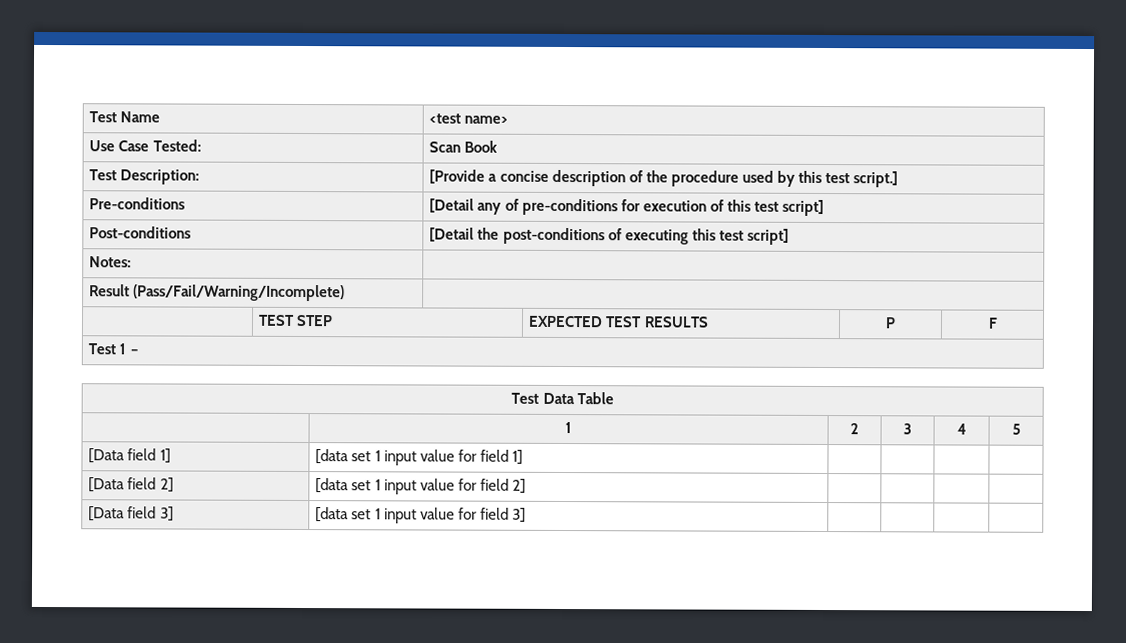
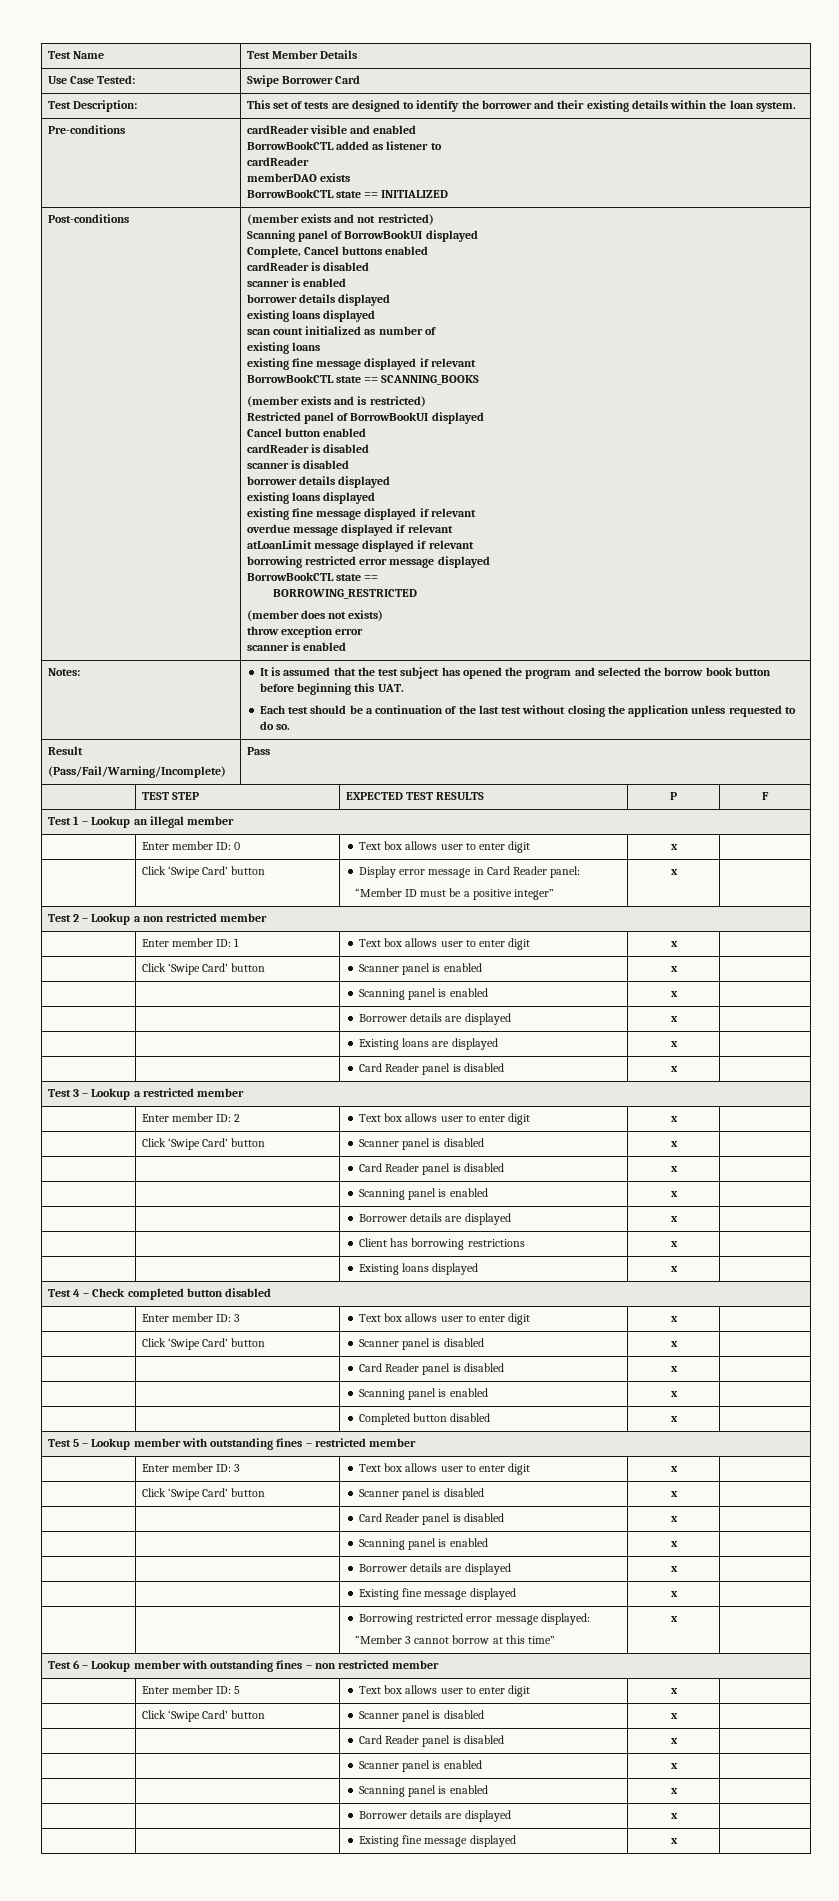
- Test Name | <test name>
+ Test Name | Test Member Details
- Use Case Tested: | Scan Book
+ Use Case Tested: | Swipe Borrower Card
- Test Description: | [Provide a concise description of the procedure used by this test script.]
- Pre-conditions | [Detail any of pre-conditions for execution of this test script]
- Post-conditions | [Detail the post-conditions of executing this test script]
- Notes: |
+ Test Description: | This set of tests are designed to identify the borrower and their existing details within the loan system.
+ Pre-conditions | cardReader visible and enabled
+ BorrowBookCTL added as listener to
+ cardReader
+ memberDAO exists
+ BorrowBookCTL state == INITIALIZED
+ Post-conditions | (member exists and not restricted)
+ Scanning panel of BorrowBookUI displayed
+ Complete, Cancel buttons enabled
+ cardReader is disabled
+ scanner is enabled
+ borrower details displayed
+ existing loans displayed
+ scan count initialized as number of
+ existing loans
+ existing fine message displayed if relevant
+ BorrowBookCTL state == SCANNING_BOOKS
+ (member exists and is restricted)
+ Restricted panel of BorrowBookUI displayed
+ Cancel button enabled
+ cardReader is disabled
+ scanner is disabled
+ borrower details displayed
+ existing loans displayed
+ existing fine message displayed if relevant
+ overdue message displayed if relevant
+ atLoanLimit message displayed if relevant
+ borrowing restricted error message displayed
+ BorrowBookCTL state ==
+ BORROWING_RESTRICTED
+ (member does not exists)
+ throw exception error
+ scanner is enabled
+ Notes: | It is assumed that the test subject has opened the program and selected the borrow book button before beginning this UAT.
+ Each test should be a continuation of the last test without closing the application unless requested to do so.
- Result (Pass/Fail/Warning/Incomplete) |
+ Result
+ (Pass/Fail/Warning/Incomplete) | Pass
- Test 1 –
- Test Data Table
- | 1 | 2 | 3 | 4 | 5
- [Data field 1] | [data set 1 input value for field 1] | | | |
- [Data field 2] | [data set 1 input value for field 2] | | | |
- [Data field 3] | [data set 1 input value for field 3] | | | |
+ Test 1 – Lookup an illegal member
+ | Enter member ID: 0 | Text box allows user to enter digit | x |
+ | Click ‘Swipe Card’ button | Display error message in Card Reader panel:
+ “Member ID must be a positive integer” | x |
+ Test 2 – Lookup a non restricted member
+ | Enter member ID: 1 | Text box allows user to enter digit | x |
+ | Click ‘Swipe Card’ button | Scanner panel is enabled | x |
+ | | Scanning panel is enabled | x |
+ | | Borrower details are displayed | x |
+ | | Existing loans are displayed | x |
+ | | Card Reader panel is disabled | x |
+ Test 3 – Lookup a restricted member
+ | Enter member ID: 2 | Text box allows user to enter digit | x |
+ | Click ‘Swipe Card’ button | Scanner panel is disabled | x |
+ | | Card Reader panel is disabled | x |
+ | | Scanning panel is enabled | x |
+ | | Borrower details are displayed | x |
+ | | Client has borrowing restrictions | x |
+ | | Existing loans displayed | x |
+ Test 4 – Check completed button disabled
+ | Enter member ID: 3 | Text box allows user to enter digit | x |
+ | Click ‘Swipe Card’ button | Scanner panel is disabled | x |
+ | | Card Reader panel is disabled | x |
+ | | Scanning panel is enabled | x |
+ | | Completed button disabled | x |
+ Test 5 – Lookup member with outstanding fines – restricted member
+ | Enter member ID: 3 | Text box allows user to enter digit | x |
+ | Click ‘Swipe Card’ button | Scanner panel is disabled | x |
+ | | Card Reader panel is disabled | x |
+ | | Scanning panel is enabled | x |
+ | | Borrower details are displayed | x |
+ | | Existing fine message displayed | x |
+ | | Borrowing restricted error message displayed:
+ “Member 3 cannot borrow at this time” | x |
+ Test 6 – Lookup member with outstanding fines – non restricted member
+ | Enter member ID: 5 | Text box allows user to enter digit | x |
+ | Click ‘Swipe Card’ button | Scanner panel is disabled | x |
+ | | Card Reader panel is disabled | x |
+ | | Scanner panel is enabled | x |
+ | | Scanning panel is enabled | x |
+ | | Borrower details are displayed | x |
+ | | Existing fine message displayed | x |

